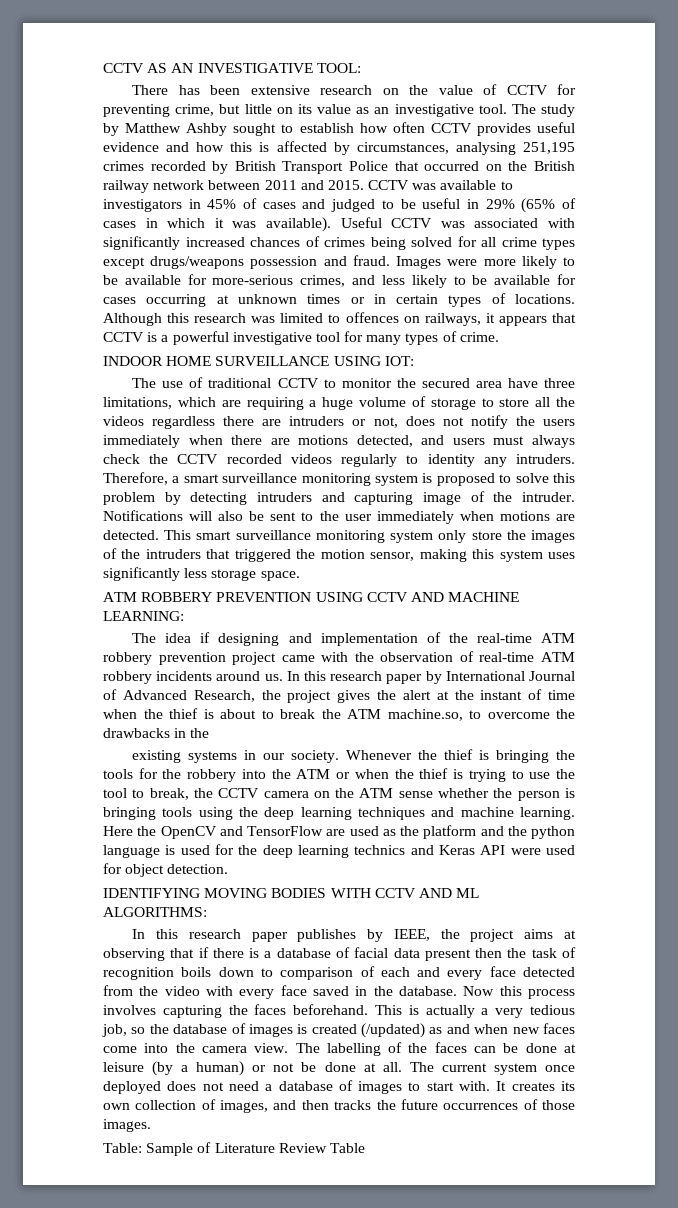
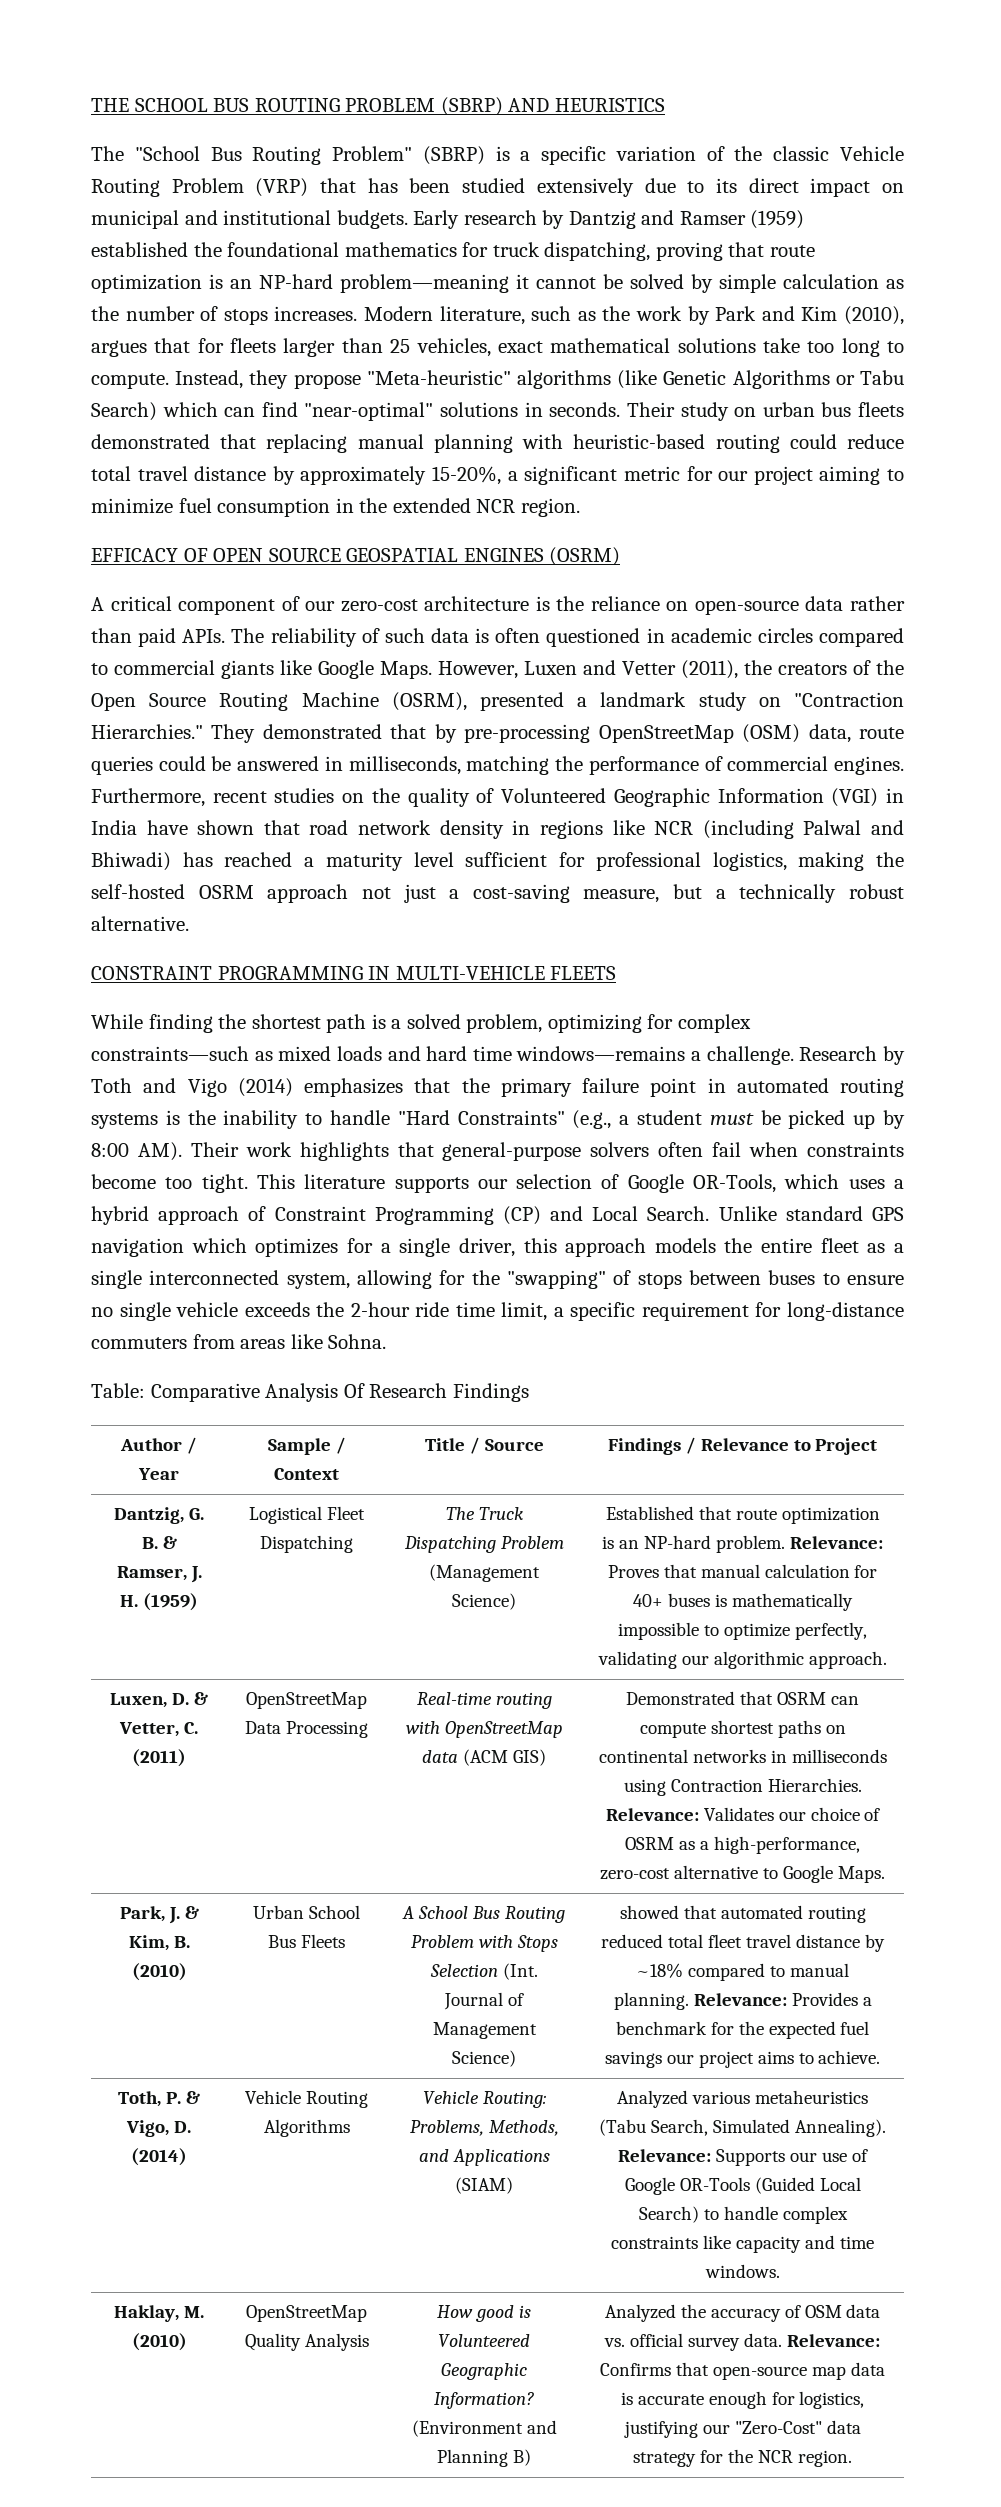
- CCTV AS AN INVESTIGATIVE TOOL:
- There has been extensive research on the value of CCTV for preventing crime, but little on its value as an investigative tool. The study by Matthew Ashby sought to establish how often CCTV provides useful evidence and how this is affected by circumstances, analysing 251,195 crimes recorded by British Transport Police that occurred on the British railway network between 2011 and 2015. CCTV was available to investigators in 45% of cases and judged to be useful in 29% (65% of cases in which it was available). Useful CCTV was associated with significantly increased chances of crimes being solved for all crime types except drugs/weapons possession and fraud. Images were more likely to be available for more-serious crimes, and less likely to be available for cases occurring at unknown times or in certain types of locations. Although this research was limited to offences on railways, it appears that CCTV is a powerful investigative tool for many types of crime.
- INDOOR HOME SURVEILLANCE USING IOT:
- The use of traditional CCTV to monitor the secured area have three limitations, which are requiring a huge volume of storage to store all the videos regardless there are intruders or not, does not notify the users immediately when there are motions detected, and users must always check the CCTV recorded videos regularly to identity any intruders. Therefore, a smart surveillance monitoring system is proposed to solve this problem by detecting intruders and capturing image of the intruder. Notifications will also be sent to the user immediately when motions are detected. This smart surveillance monitoring system only store the images of the intruders that triggered the motion sensor, making this system uses significantly less storage space.
- ATM ROBBERY PREVENTION USING CCTV AND MACHINE LEARNING:
- The idea if designing and implementation of the real-time ATM robbery prevention project came with the observation of real-time ATM robbery incidents around us. In this research paper by International Journal of Advanced Research, the project gives the alert at the instant of time when the thief is about to break the ATM machine.so, to overcome the drawbacks in the
- existing systems in our society. Whenever the thief is bringing the tools for the robbery into the ATM or when the thief is trying to use the tool to break, the CCTV camera on the ATM sense whether the person is bringing tools using the deep learning techniques and machine learning. Here the OpenCV and TensorFlow are used as the platform and the python language is used for the deep learning technics and Keras API were used for object detection.
- IDENTIFYING MOVING BODIES WITH CCTV AND ML ALGORITHMS:
- In this research paper publishes by IEEE, the project aims at observing that if there is a database of facial data present then the task of recognition boils down to comparison of each and every face detected from the video with every face saved in the database. Now this process involves capturing the faces beforehand. This is actually a very tedious job, so the database of images is created (/updated) as and when new faces come into the camera view. The labelling of the faces can be done at leisure (by a human) or not be done at all. The current system once deployed does not need a database of images to start with. It creates its own collection of images, and then tracks the future occurrences of those images.
- Table: Sample of Literature Review Table
+ THE SCHOOL BUS ROUTING PROBLEM (SBRP) AND HEURISTICS
+ The "School Bus Routing Problem" (SBRP) is a specific variation of the classic Vehicle Routing Problem (VRP) that has been studied extensively due to its direct impact on municipal and institutional budgets. Early research by Dantzig and Ramser (1959) established the foundational mathematics for truck dispatching, proving that route optimization is an NP-hard problem—meaning it cannot be solved by simple calculation as the number of stops increases. Modern literature, such as the work by Park and Kim (2010), argues that for fleets larger than 25 vehicles, exact mathematical solutions take too long to compute. Instead, they propose "Meta-heuristic" algorithms (like Genetic Algorithms or Tabu Search) which can find "near-optimal" solutions in seconds. Their study on urban bus fleets demonstrated that replacing manual planning with heuristic-based routing could reduce total travel distance by approximately 15-20%, a significant metric for our project aiming to minimize fuel consumption in the extended NCR region.
+ EFFICACY OF OPEN SOURCE GEOSPATIAL ENGINES (OSRM)
+ A critical component of our zero-cost architecture is the reliance on open-source data rather than paid APIs. The reliability of such data is often questioned in academic circles compared to commercial giants like Google Maps. However, Luxen and Vetter (2011), the creators of the Open Source Routing Machine (OSRM), presented a landmark study on "Contraction Hierarchies." They demonstrated that by pre-processing OpenStreetMap (OSM) data, route queries could be answered in milliseconds, matching the performance of commercial engines. Furthermore, recent studies on the quality of Volunteered Geographic Information (VGI) in India have shown that road network density in regions like NCR (including Palwal and Bhiwadi) has reached a maturity level sufficient for professional logistics, making the self-hosted OSRM approach not just a cost-saving measure, but a technically robust alternative.
+ CONSTRAINT PROGRAMMING IN MULTI-VEHICLE FLEETS
+ While finding the shortest path is a solved problem, optimizing for complex constraints—such as mixed loads and hard time windows—remains a challenge. Research by Toth and Vigo (2014) emphasizes that the primary failure point in automated routing systems is the inability to handle "Hard Constraints" (e.g., a student must be picked up by 8:00 AM). Their work highlights that general-purpose solvers often fail when constraints become too tight. This literature supports our selection of Google OR-Tools, which uses a hybrid approach of Constraint Programming (CP) and Local Search. Unlike standard GPS navigation which optimizes for a single driver, this approach models the entire fleet as a single interconnected system, allowing for the "swapping" of stops between buses to ensure no single vehicle exceeds the 2-hour ride time limit, a specific requirement for long-distance commuters from areas like Sohna.
+ Table: Comparative Analysis Of Research Findings
+ Author / Year | Sample / Context | Title / Source | Findings / Relevance to Project
+ Dantzig, G. B. & Ramser, J. H. (1959) | Logistical Fleet Dispatching | The Truck Dispatching Problem (Management Science) | Established that route optimization is an NP-hard problem. Relevance: Proves that manual calculation for 40+ buses is mathematically impossible to optimize perfectly, validating our algorithmic approach.
+ Luxen, D. & Vetter, C. (2011) | OpenStreetMap Data Processing | Real-time routing with OpenStreetMap data (ACM GIS) | Demonstrated that OSRM can compute shortest paths on continental networks in milliseconds using Contraction Hierarchies. Relevance: Validates our choice of OSRM as a high-performance, zero-cost alternative to Google Maps.
+ Park, J. & Kim, B. (2010) | Urban School Bus Fleets | A School Bus Routing Problem with Stops Selection (Int. Journal of Management Science) | showed that automated routing reduced total fleet travel distance by ~18% compared to manual planning. Relevance: Provides a benchmark for the expected fuel savings our project aims to achieve.
+ Toth, P. & Vigo, D. (2014) | Vehicle Routing Algorithms | Vehicle Routing: Problems, Methods, and Applications (SIAM) | Analyzed various metaheuristics (Tabu Search, Simulated Annealing). Relevance: Supports our use of Google OR-Tools (Guided Local Search) to handle complex constraints like capacity and time windows.
+ Haklay, M. (2010) | OpenStreetMap Quality Analysis | How good is Volunteered Geographic Information? (Environment and Planning B) | Analyzed the accuracy of OSM data vs. official survey data. Relevance: Confirms that open-source map data is accurate enough for logistics, justifying our "Zero-Cost" data strategy for the NCR region.

